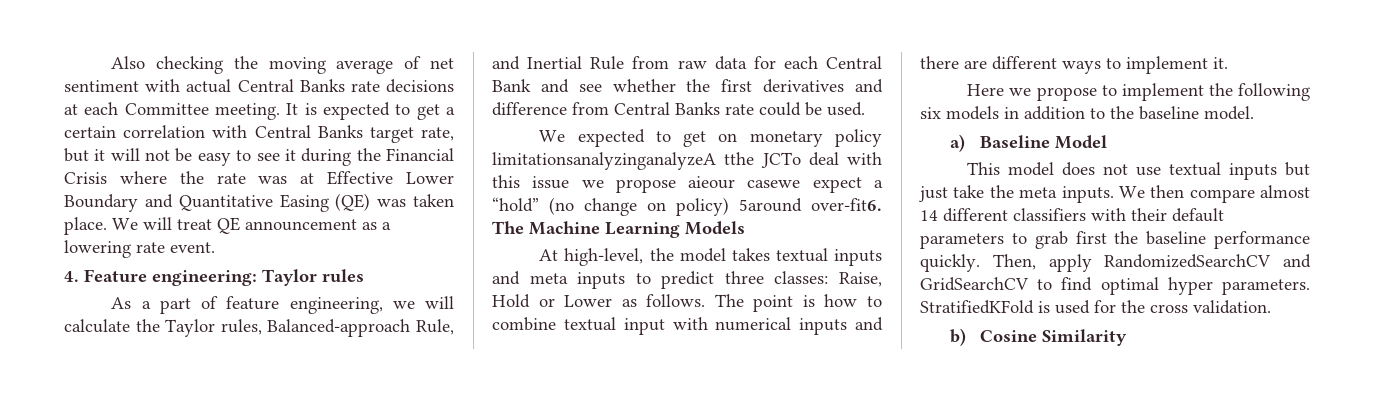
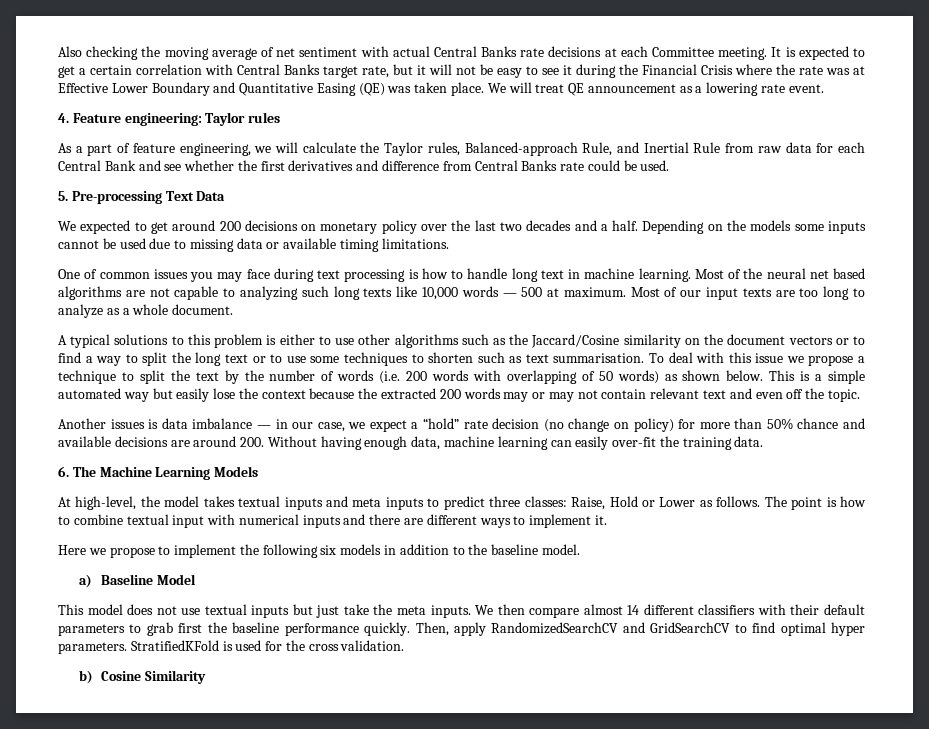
+ 5. Pre-processing Text Data
- We expected to get on monetary policy limitationsanalyzinganalyzeA tthe JCTo deal with this issue we propose aieour casewe expect a “hold” (no change on policy) 5around over-fit6. The Machine Learning Models
+ We expected to get around 200 decisions on monetary policy over the last two decades and a half. Depending on the models some inputs cannot be used due to missing data or available timing limitations.
+ One of common issues you may face during text processing is how to handle long text in machine learning. Most of the neural net based algorithms are not capable to analyzing such long texts like 10,000 words — 500 at maximum. Most of our input texts are too long to analyze as a whole document.
+ A typical solutions to this problem is either to use other algorithms such as the Jaccard/Cosine similarity on the document vectors or to find a way to split the long text or to use some techniques to shorten such as text summarisation. To deal with this issue we propose a technique to split the text by the number of words (i.e. 200 words with overlapping of 50 words) as shown below. This is a simple automated way but easily lose the context because the extracted 200 words may or may not contain relevant text and even off the topic.
+ Another issues is data imbalance — in our case, we expect a “hold” rate decision (no change on policy) for more than 50% chance and available decisions are around 200. Without having enough data, machine learning can easily over-fit the training data.
+ 6. The Machine Learning Models

